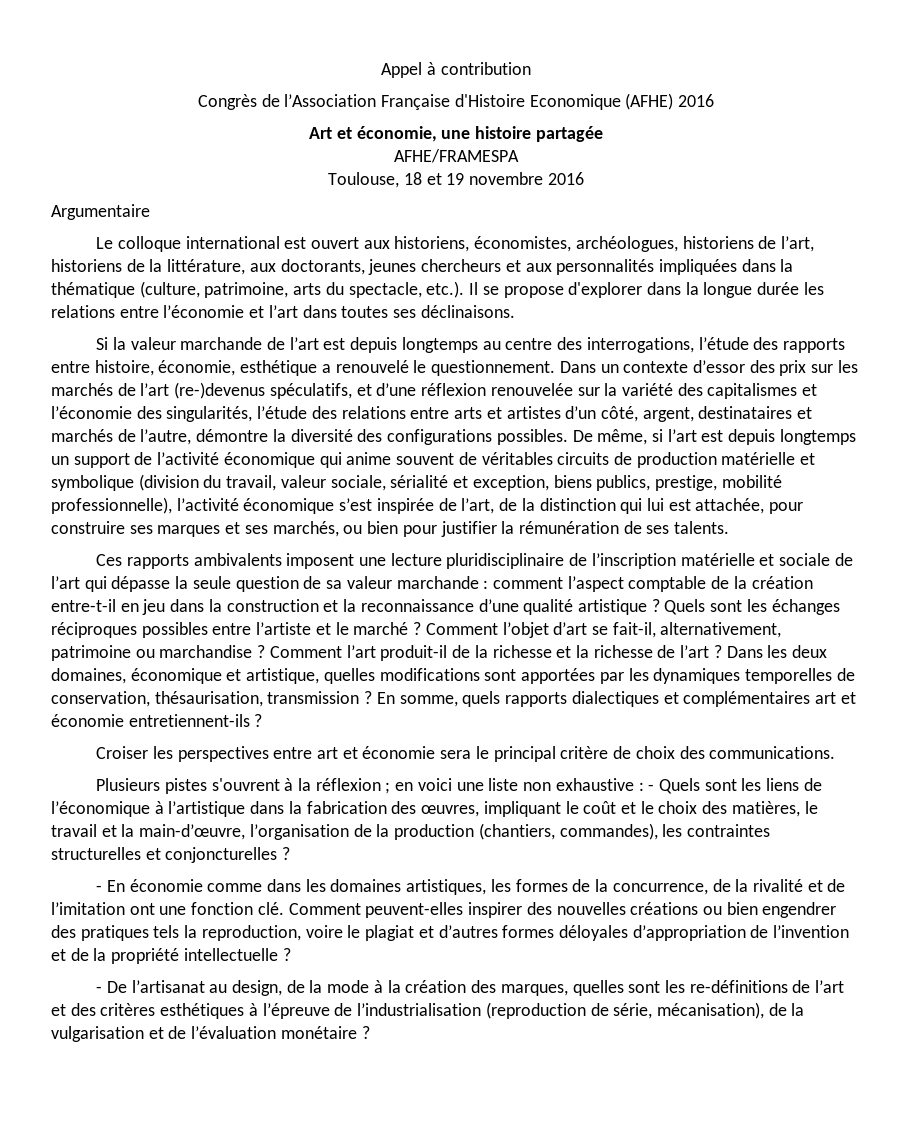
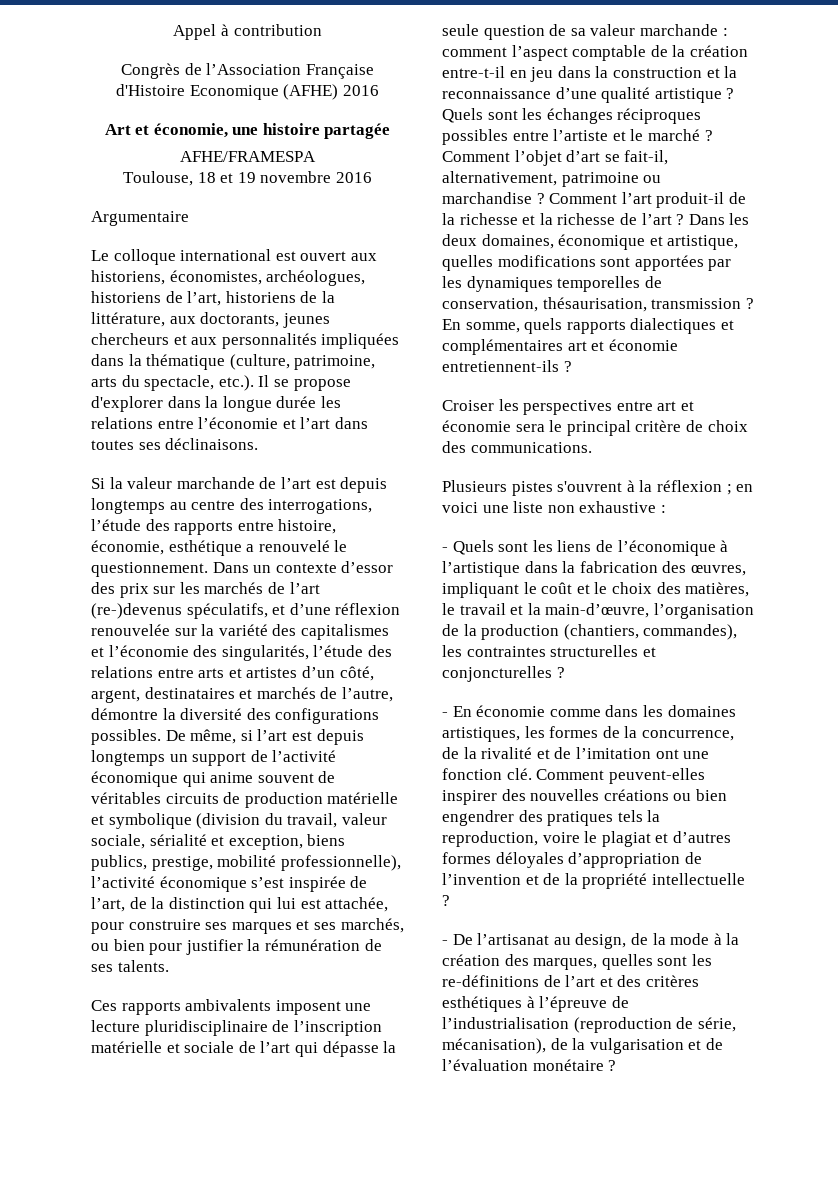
- Plusieurs pistes s'ouvrent à la réflexion ; en voici une liste non exhaustive : - Quels sont les liens de l’économique à l’artistique dans la fabrication des œuvres, impliquant le coût et le choix des matières, le travail et la main-d’œuvre, l’organisation de la production (chantiers, commandes), les contraintes structurelles et conjoncturelles ?
+ Plusieurs pistes s'ouvrent à la réflexion ; en voici une liste non exhaustive :
+ - Quels sont les liens de l’économique à l’artistique dans la fabrication des œuvres, impliquant le coût et le choix des matières, le travail et la main-d’œuvre, l’organisation de la production (chantiers, commandes), les contraintes structurelles et conjoncturelles ?

